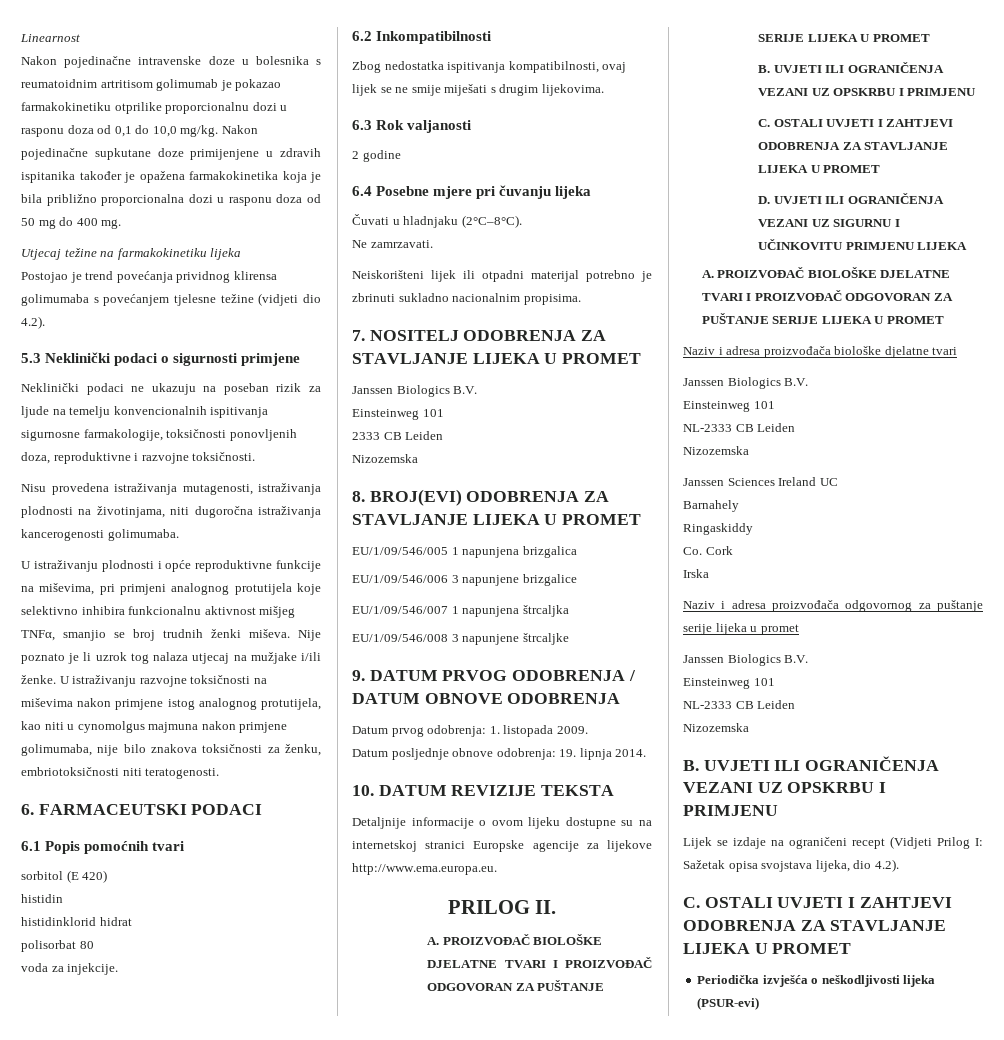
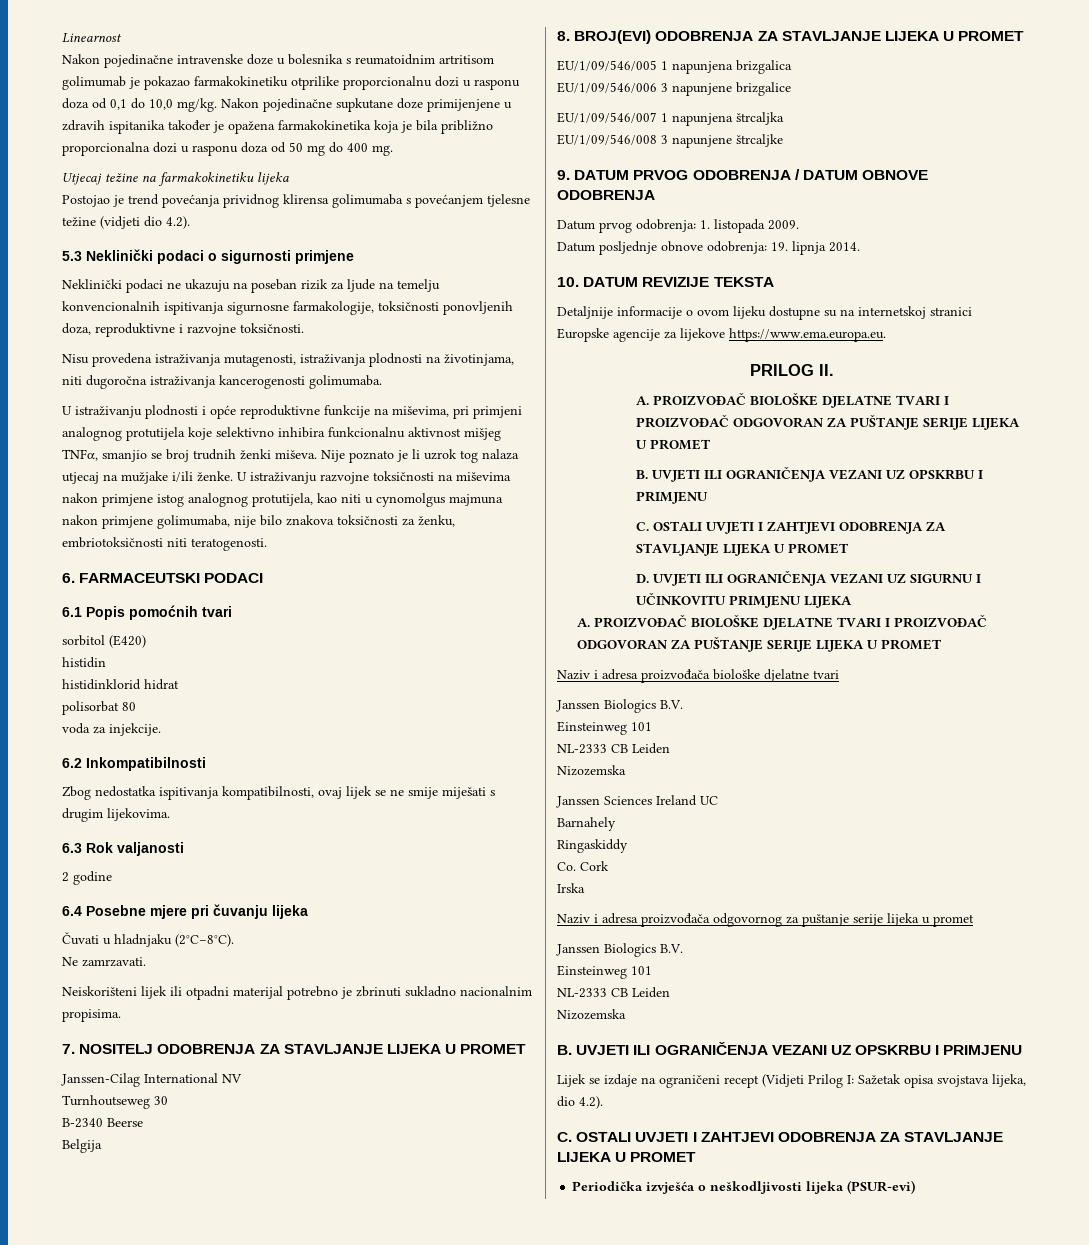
- sorbitol (E 420)
+ sorbitol (E420)
  7. NOSITELJ ODOBRENJA ZA STAVLJANJE LIJEKA U PROMET
- Janssen Biologics B.V.
- Einsteinweg 101
- 2333 CB Leiden
- Nizozemska
+ Janssen-Cilag International NV
+ Turnhoutseweg 30
+ B-2340 Beerse
+ Belgija
- Detaljnije informacije o ovom lijeku dostupne su na internetskoj stranici Europske agencije za lijekove http://www.ema.europa.eu.
+ Detaljnije informacije o ovom lijeku dostupne su na internetskoj stranici Europske agencije za lijekove https://www.ema.europa.eu.

